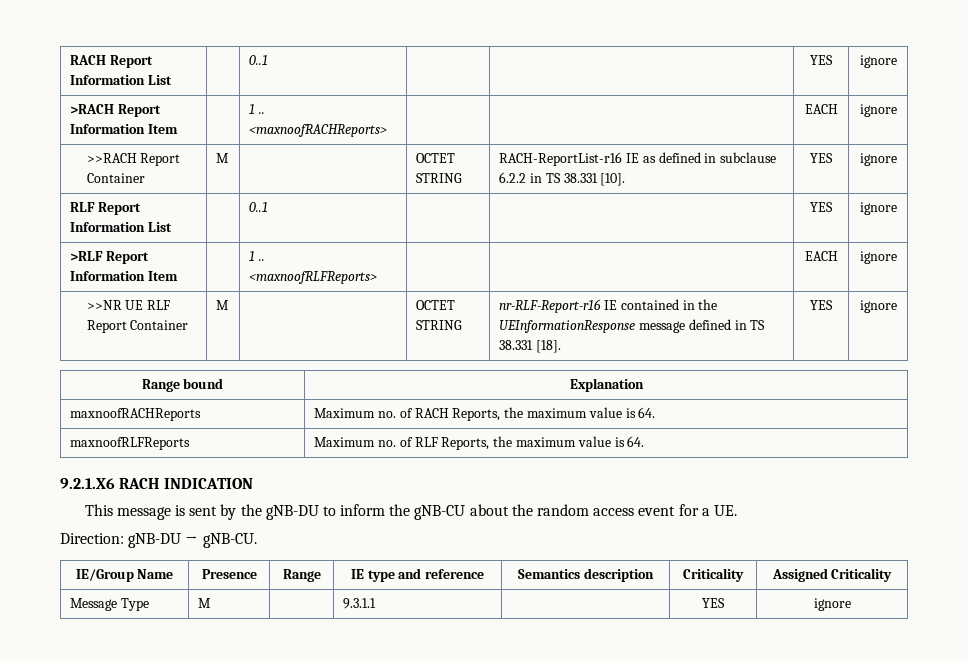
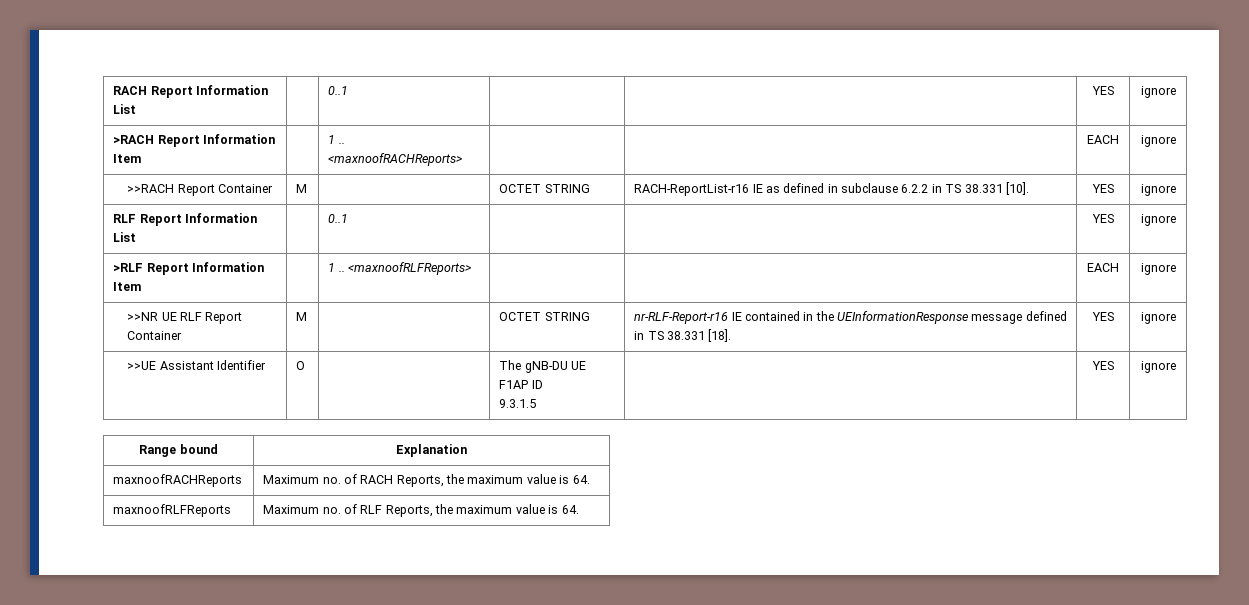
+ >>UE Assistant Identifier | O | | The gNB-DU UE F1AP ID
+ 9.3.1.5 | | YES | ignore
- 9.2.1.X6 RACH INDICATION
- This message is sent by the gNB-DU to inform the gNB-CU about the random access event for a UE.
- Direction: gNB-DU → gNB-CU.
- IE/Group Name | Presence | Range | IE type and reference | Semantics description | Criticality | Assigned Criticality
- Message Type | M | | 9.3.1.1 | | YES | ignore

